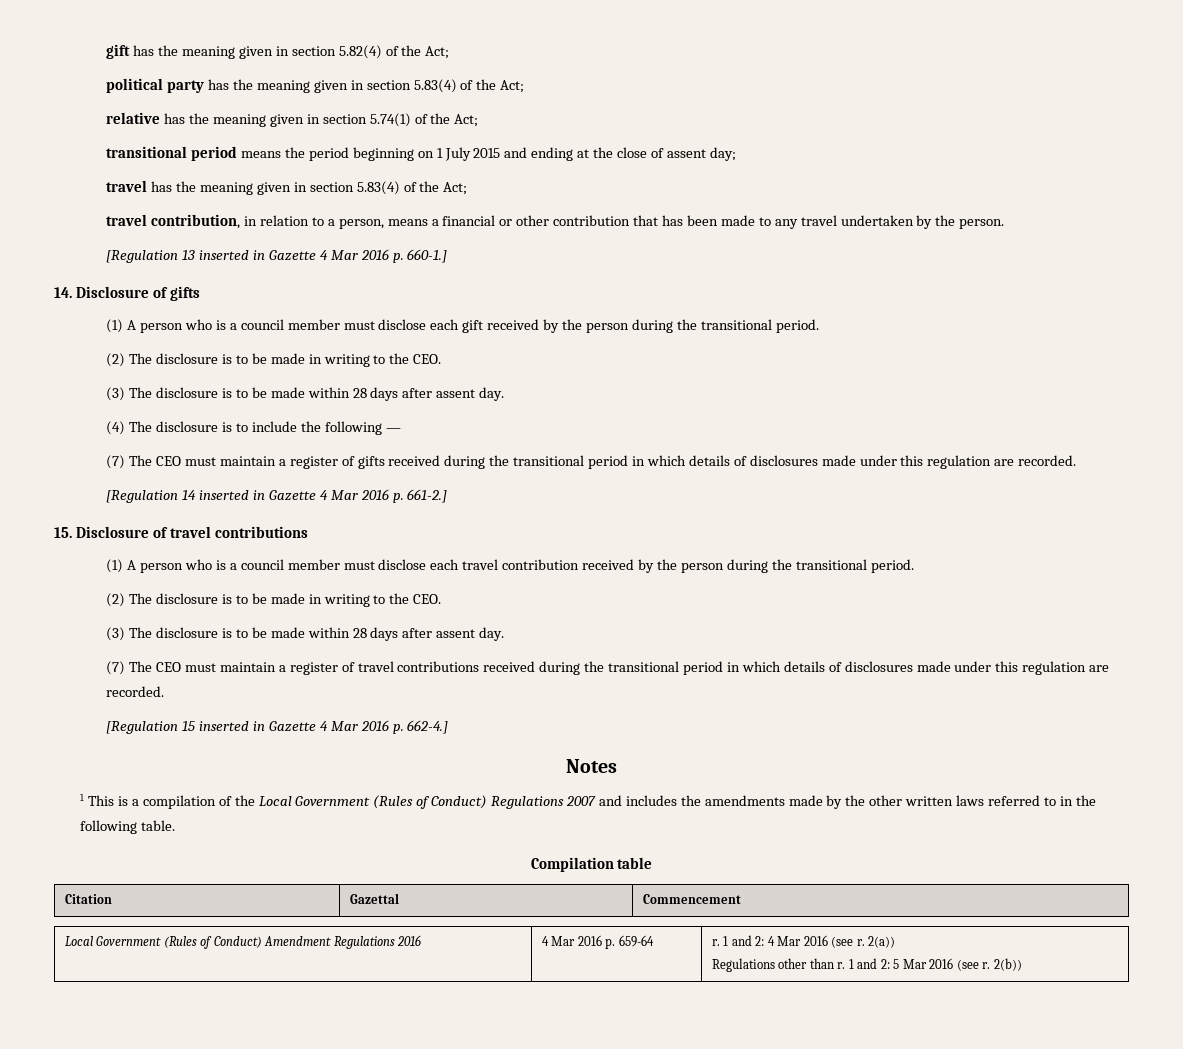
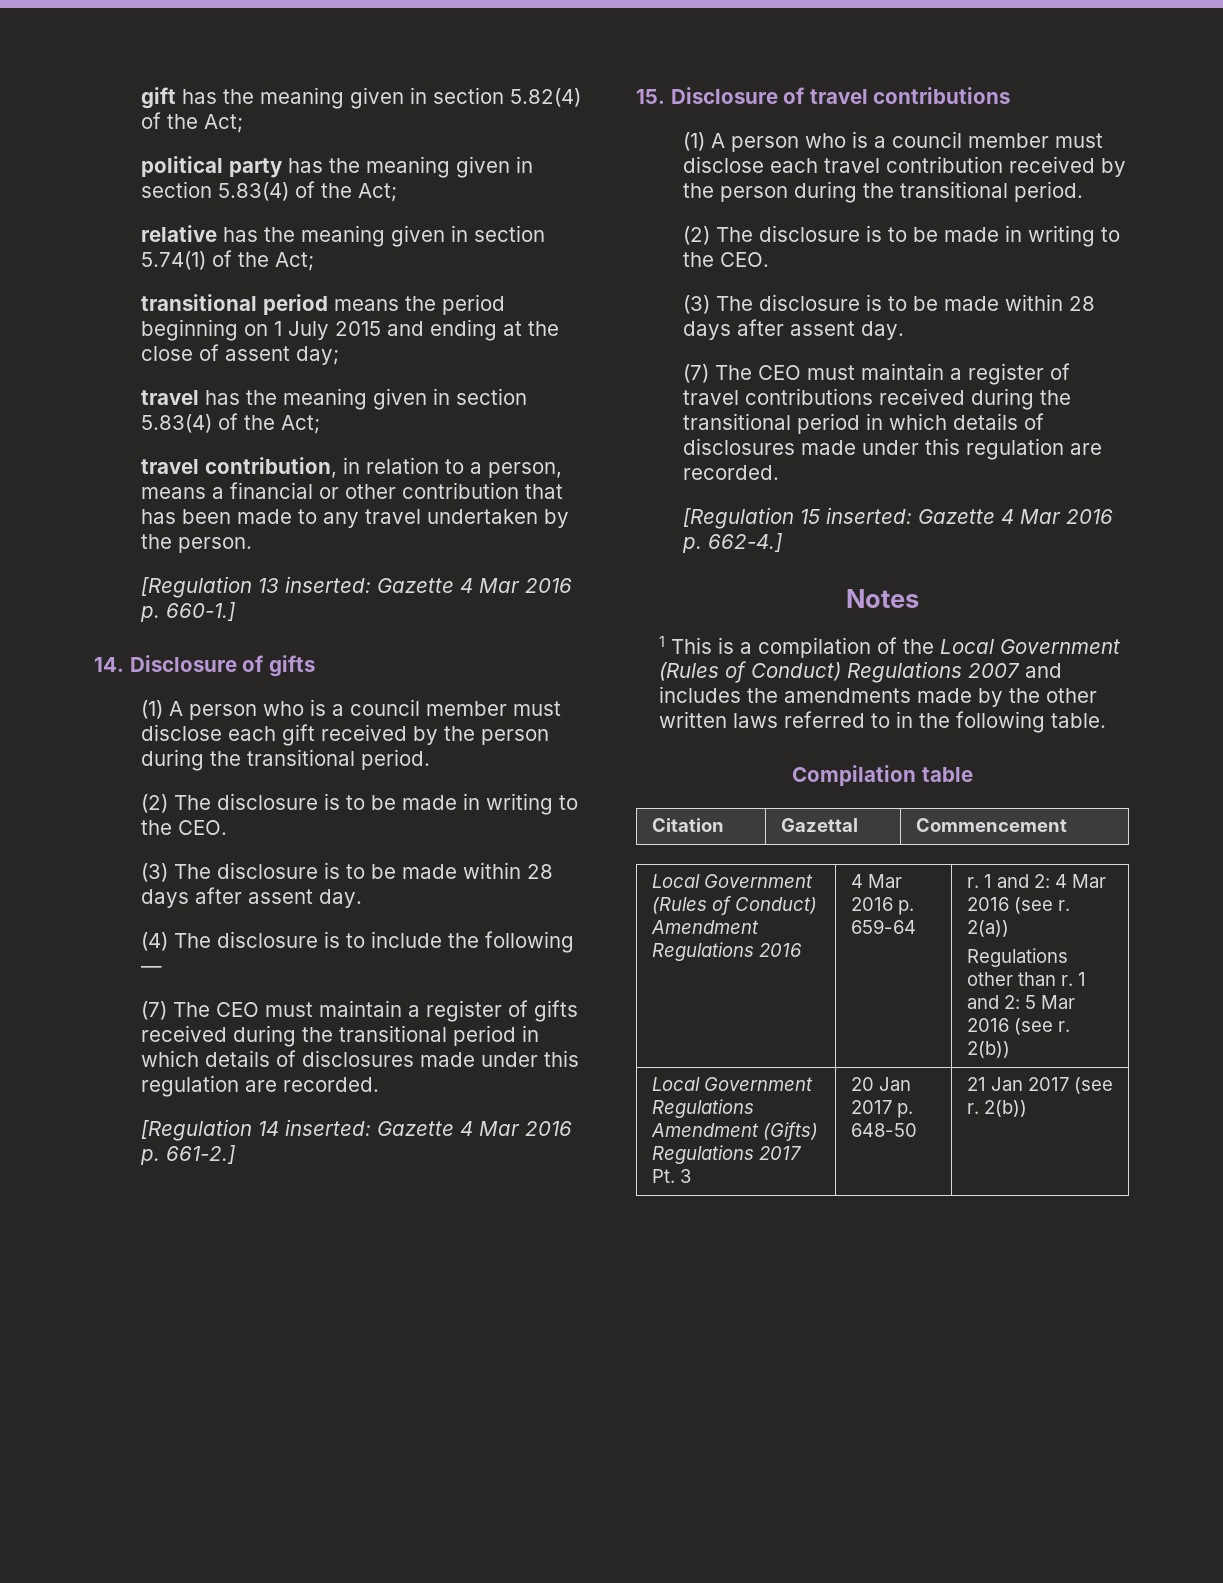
- [Regulation 13 inserted in Gazette 4 Mar 2016 p. 660-1.]
+ [Regulation 13 inserted: Gazette 4 Mar 2016 p. 660-1.]
- [Regulation 14 inserted in Gazette 4 Mar 2016 p. 661-2.]
+ [Regulation 14 inserted: Gazette 4 Mar 2016 p. 661-2.]
- [Regulation 15 inserted in Gazette 4 Mar 2016 p. 662-4.]
+ [Regulation 15 inserted: Gazette 4 Mar 2016 p. 662-4.]
+ Local Government Regulations Amendment (Gifts) Regulations 2017 Pt. 3 | 20 Jan 2017 p. 648-50 | 21 Jan 2017 (see r. 2(b))

